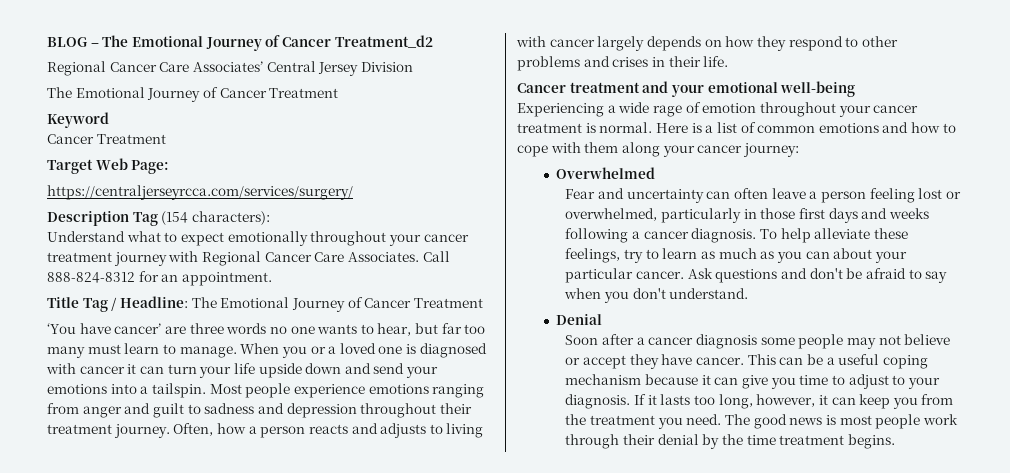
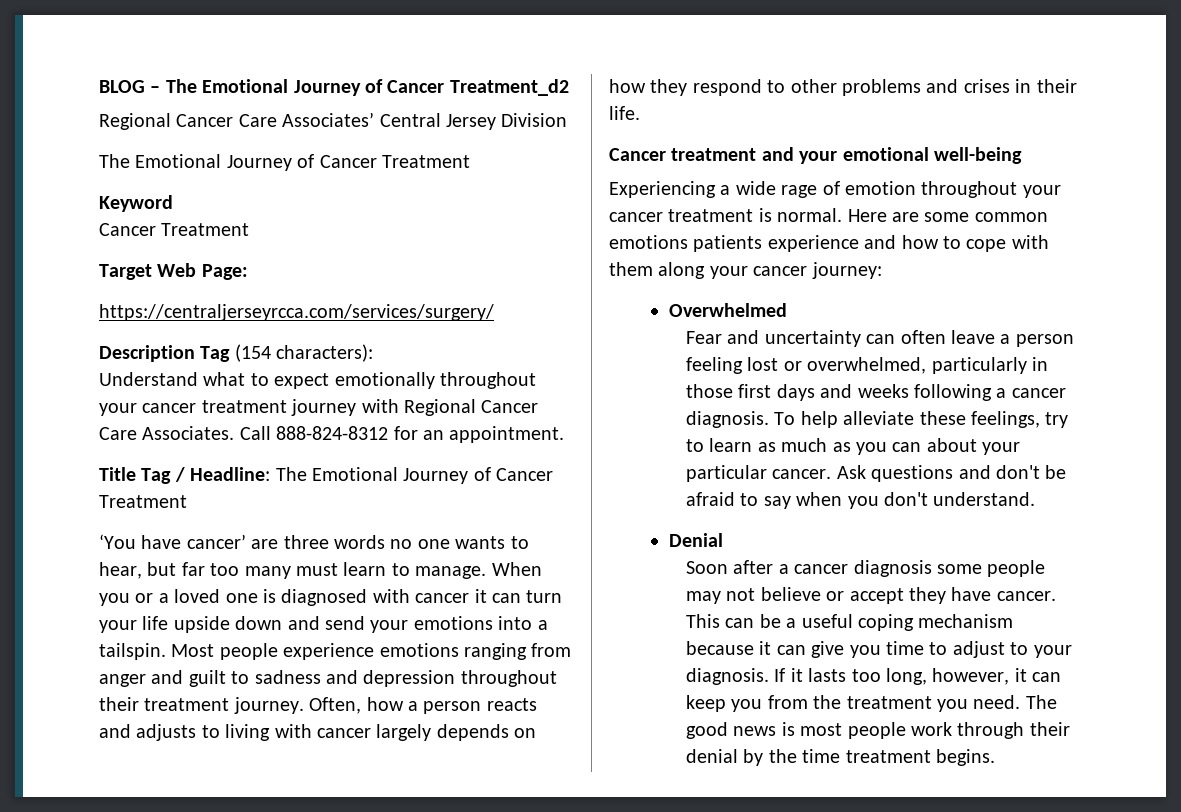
- Here is a list of common emotions and how to cope with them along your cancer journey:
+ Here are some common emotions patients experience and how to cope with them along your cancer journey:

